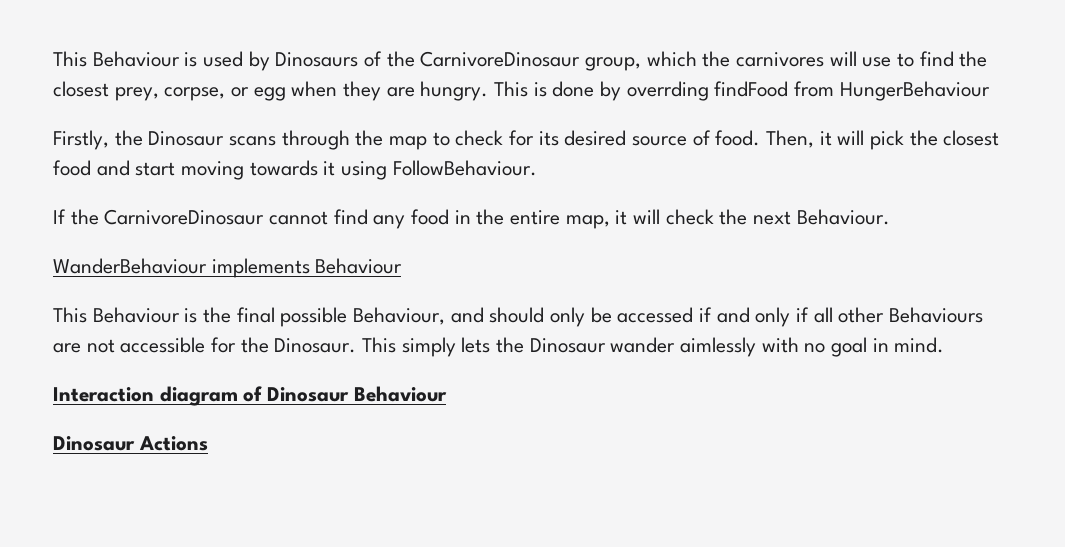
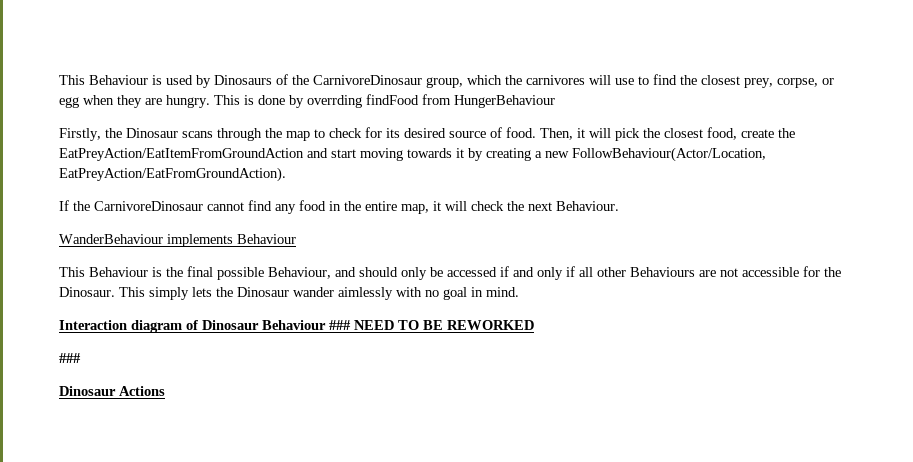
- Then, it will pick the closest food and start moving towards it using FollowBehaviour.
+ Then, it will pick the closest food, create the EatPreyAction/EatItemFromGroundAction and start moving towards it by creating a new FollowBehaviour(Actor/Location, EatPreyAction/EatFromGroundAction).
- Interaction diagram of Dinosaur Behaviour
+ Interaction diagram of Dinosaur Behaviour ### NEED TO BE REWORKED
+ ###

